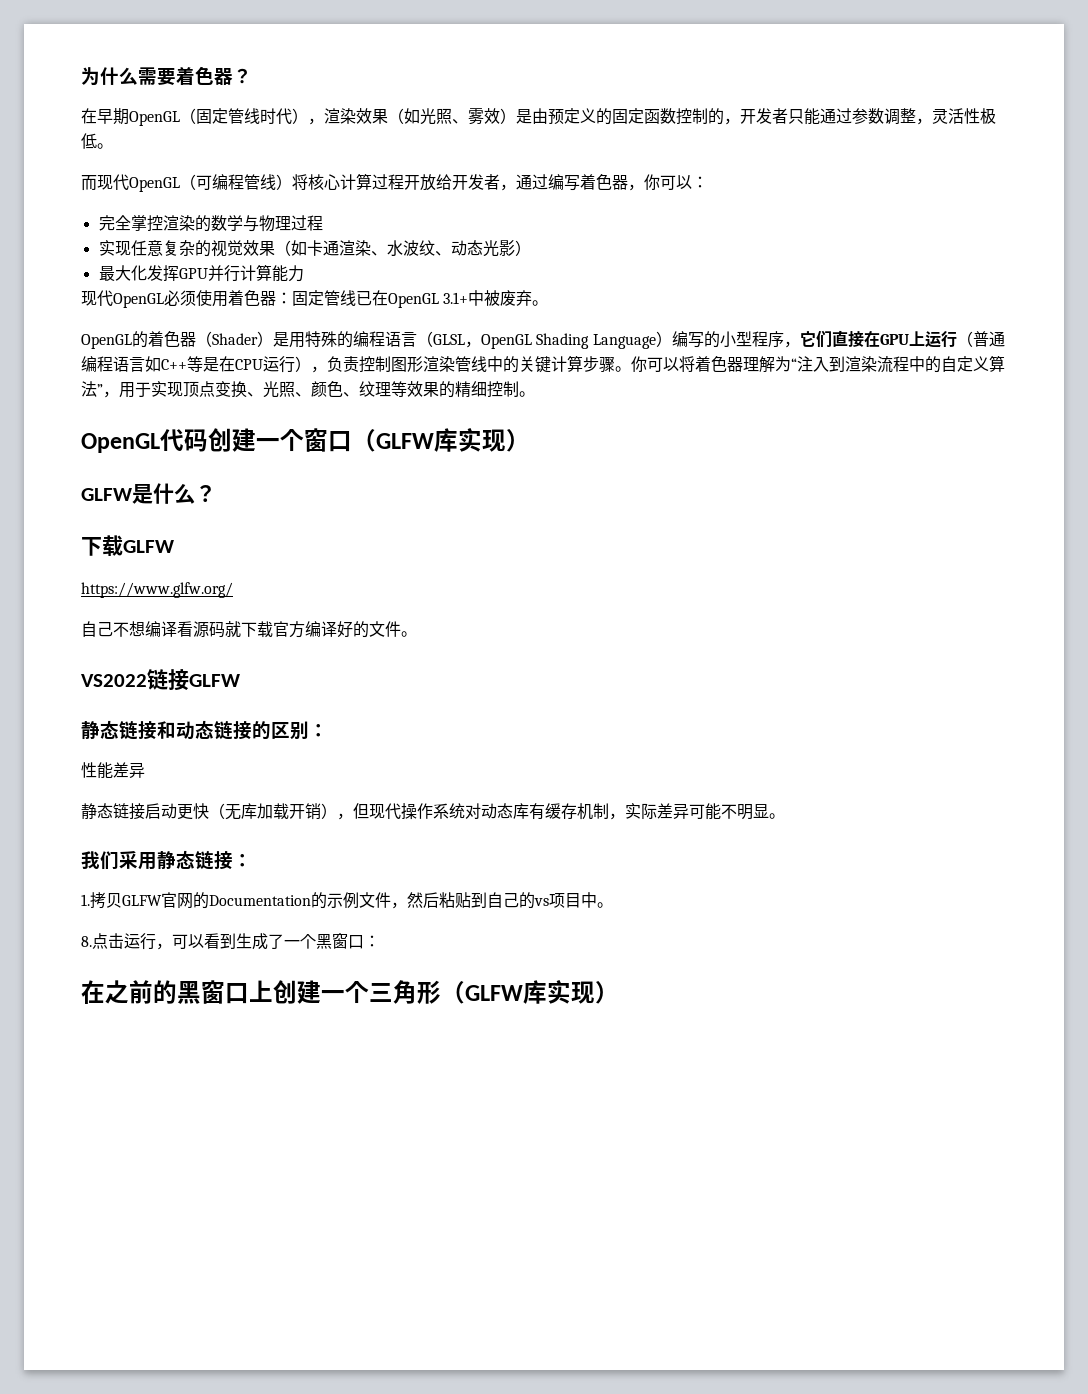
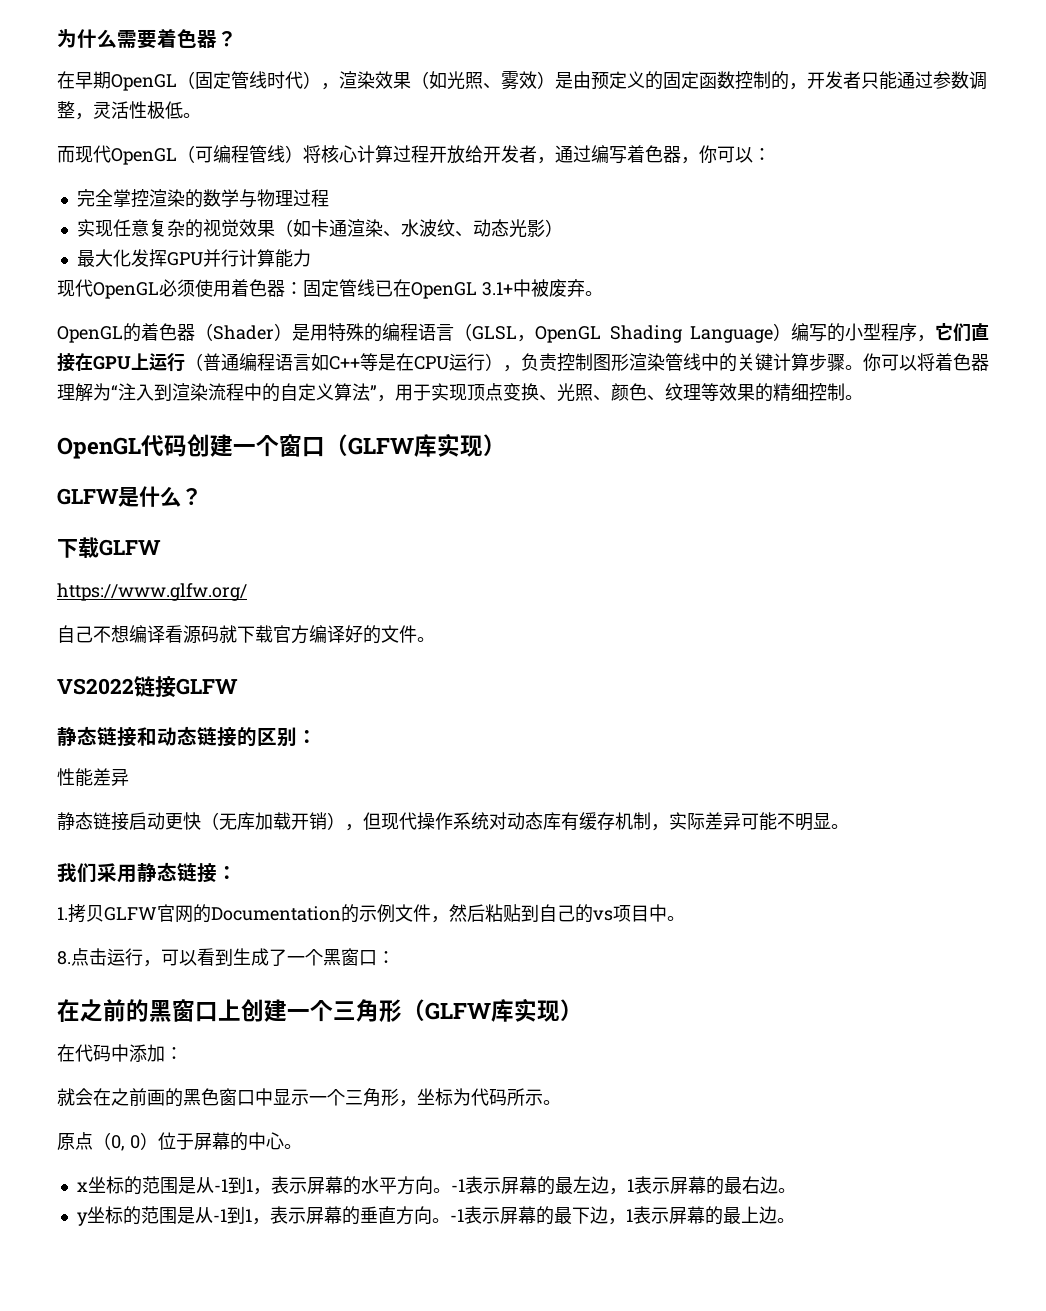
+ 在代码中添加：
+ 就会在之前画的黑色窗口中显示一个三角形，坐标为代码所示。
+ 原点（0, 0）位于屏幕的中心。
+ x坐标的范围是从-1到1，表示屏幕的水平方向。-1表示屏幕的最左边，1表示屏幕的最右边。
+ y坐标的范围是从-1到1，表示屏幕的垂直方向。-1表示屏幕的最下边，1表示屏幕的最上边。

